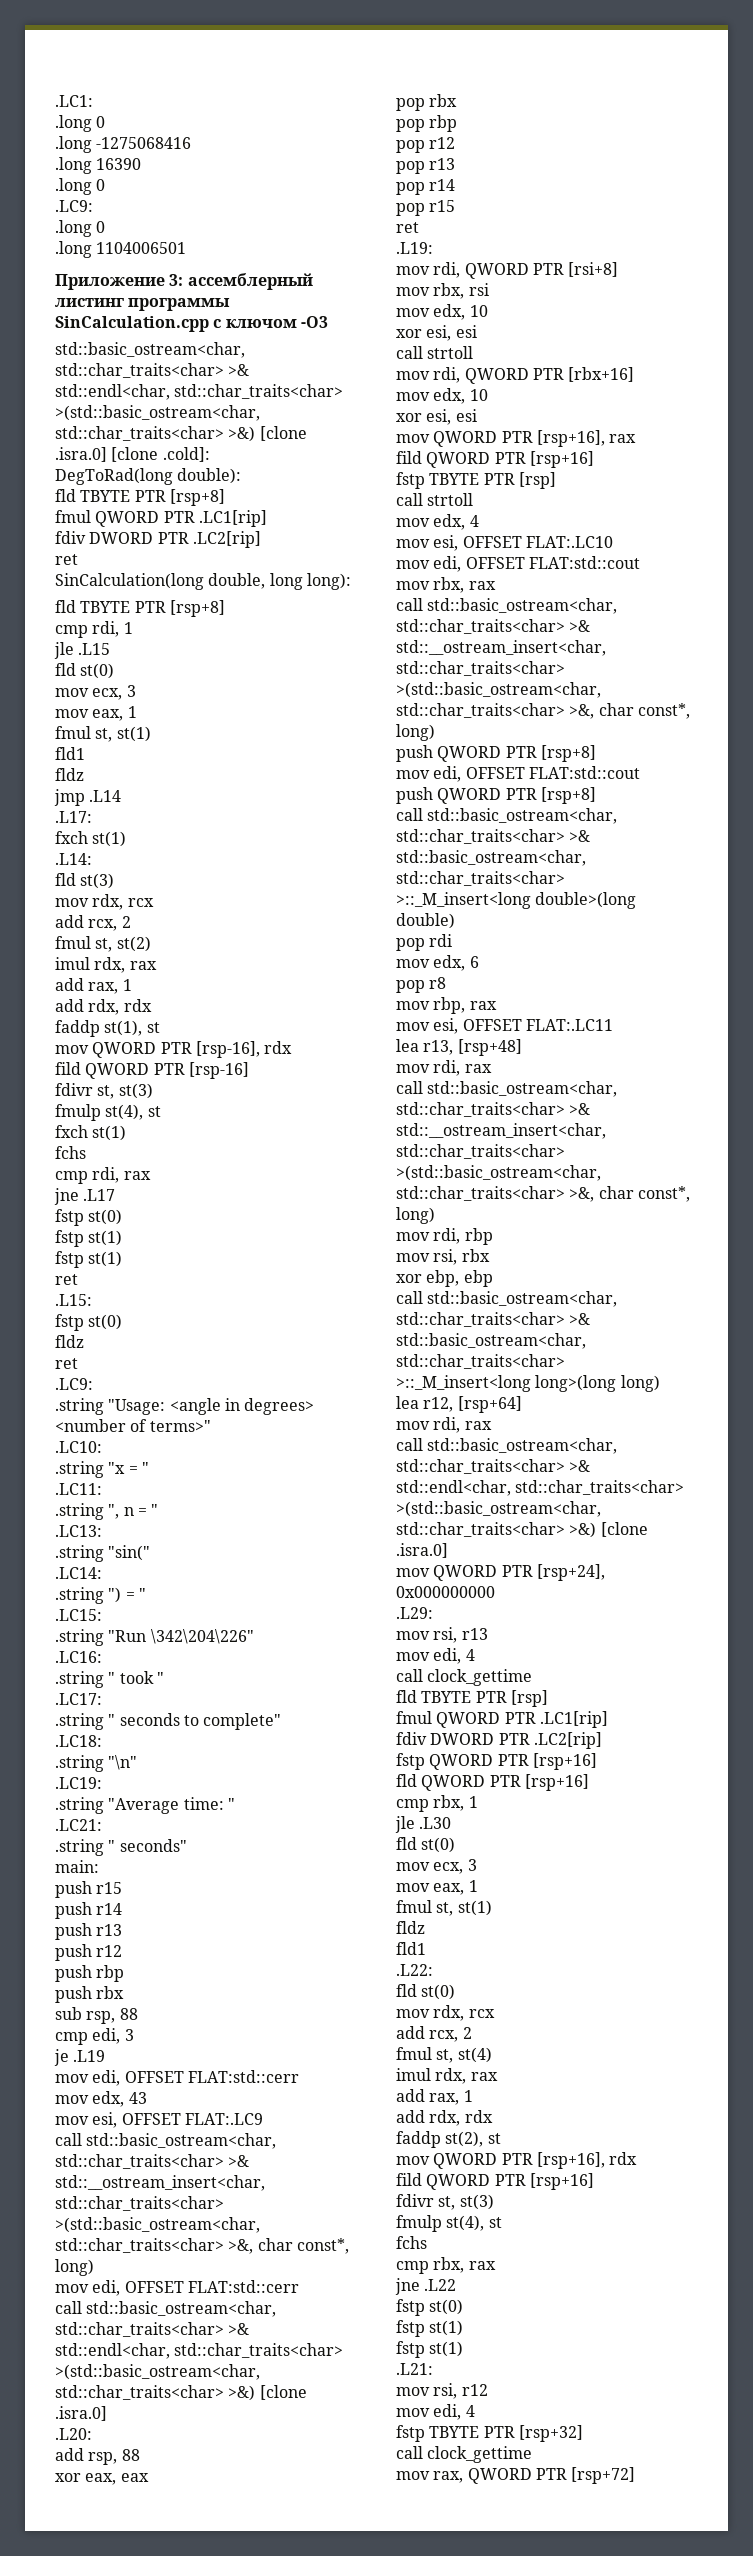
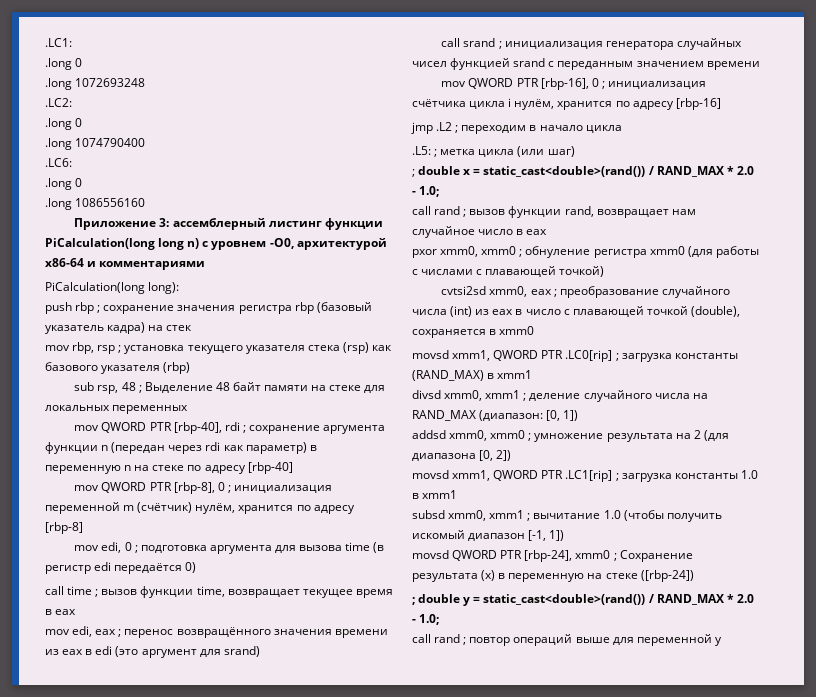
- .long -1275068416
- .long 16390
+ .long 1072693248
+ .LC2:
  .long 0
- .LC9:
+ .long 1074790400
+ .LC6:
  .long 0
- .long 1104006501
- Приложение 3: ассемблерный листинг программы SinCalculation.cpp с ключом -O3
- std::basic_ostream<char, std::char_traits<char> >& std::endl<char, std::char_traits<char> >(std::basic_ostream<char, std::char_traits<char> >&) [clone .isra.0] [clone .cold]:
- DegToRad(long double):
- fld TBYTE PTR [rsp+8]
- fmul QWORD PTR .LC1[rip]
- fdiv DWORD PTR .LC2[rip]
- ret
- SinCalculation(long double, long long):
- fld TBYTE PTR [rsp+8]
- cmp rdi, 1
- jle .L15
- fld st(0)
- mov ecx, 3
- mov eax, 1
- fmul st, st(1)
- fld1
- fldz
- jmp .L14
- .L17:
- fxch st(1)
- .L14:
- fld st(3)
- mov rdx, rcx
- add rcx, 2
- fmul st, st(2)
- imul rdx, rax
- add rax, 1
- add rdx, rdx
- faddp st(1), st
- mov QWORD PTR [rsp-16], rdx
- fild QWORD PTR [rsp-16]
- fdivr st, st(3)
- fmulp st(4), st
- fxch st(1)
- fchs
- cmp rdi, rax
- jne .L17
- fstp st(0)
- fstp st(1)
- fstp st(1)
- ret
- .L15:
- fstp st(0)
- fldz
- ret
- .LC9:
- .string "Usage: <angle in degrees> <number of terms>"
- .LC10:
- .string "x = "
- .LC11:
- .string ", n = "
- .LC13:
- .string "sin("
- .LC14:
- .string ") = "
- .LC15:
- .string "Run \342\204\226"
- .LC16:
- .string " took "
- .LC17:
- .string " seconds to complete"
- .LC18:
- .string "\n"
- .LC19:
- .string "Average time: "
- .LC21:
- .string " seconds"
- main:
- push r15
- push r14
- push r13
- push r12
- push rbp
- push rbx
- sub rsp, 88
- cmp edi, 3
- je .L19
- mov edi, OFFSET FLAT:std::cerr
- mov edx, 43
- mov esi, OFFSET FLAT:.LC9
- call std::basic_ostream<char, std::char_traits<char> >& std::__ostream_insert<char, std::char_traits<char> >(std::basic_ostream<char, std::char_traits<char> >&, char const*, long)
- mov edi, OFFSET FLAT:std::cerr
- call std::basic_ostream<char, std::char_traits<char> >& std::endl<char, std::char_traits<char> >(std::basic_ostream<char, std::char_traits<char> >&) [clone .isra.0]
- .L20:
- add rsp, 88
- xor eax, eax
- pop rbx
- pop rbp
- pop r12
- pop r13
- pop r14
- pop r15
- ret
- .L19:
- mov rdi, QWORD PTR [rsi+8]
- mov rbx, rsi
- mov edx, 10
- xor esi, esi
- call strtoll
- mov rdi, QWORD PTR [rbx+16]
- mov edx, 10
- xor esi, esi
- mov QWORD PTR [rsp+16], rax
- fild QWORD PTR [rsp+16]
- fstp TBYTE PTR [rsp]
- call strtoll
- mov edx, 4
- mov esi, OFFSET FLAT:.LC10
- mov edi, OFFSET FLAT:std::cout
- mov rbx, rax
- call std::basic_ostream<char, std::char_traits<char> >& std::__ostream_insert<char, std::char_traits<char> >(std::basic_ostream<char, std::char_traits<char> >&, char const*, long)
- push QWORD PTR [rsp+8]
- mov edi, OFFSET FLAT:std::cout
- push QWORD PTR [rsp+8]
- call std::basic_ostream<char, std::char_traits<char> >& std::basic_ostream<char, std::char_traits<char> >::_M_insert<long double>(long double)
- pop rdi
- mov edx, 6
- pop r8
- mov rbp, rax
- mov esi, OFFSET FLAT:.LC11
- lea r13, [rsp+48]
- mov rdi, rax
- call std::basic_ostream<char, std::char_traits<char> >& std::__ostream_insert<char, std::char_traits<char> >(std::basic_ostream<char, std::char_traits<char> >&, char const*, long)
- mov rdi, rbp
- mov rsi, rbx
- xor ebp, ebp
- call std::basic_ostream<char, std::char_traits<char> >& std::basic_ostream<char, std::char_traits<char> >::_M_insert<long long>(long long)
- lea r12, [rsp+64]
- mov rdi, rax
- call std::basic_ostream<char, std::char_traits<char> >& std::endl<char, std::char_traits<char> >(std::basic_ostream<char, std::char_traits<char> >&) [clone .isra.0]
- mov QWORD PTR [rsp+24], 0x000000000
- .L29:
- mov rsi, r13
- mov edi, 4
- call clock_gettime
- fld TBYTE PTR [rsp]
- fmul QWORD PTR .LC1[rip]
- fdiv DWORD PTR .LC2[rip]
- fstp QWORD PTR [rsp+16]
- fld QWORD PTR [rsp+16]
- cmp rbx, 1
- jle .L30
- fld st(0)
- mov ecx, 3
- mov eax, 1
- fmul st, st(1)
- fldz
- fld1
- .L22:
- fld st(0)
- mov rdx, rcx
- add rcx, 2
- fmul st, st(4)
- imul rdx, rax
- add rax, 1
- add rdx, rdx
- faddp st(2), st
- mov QWORD PTR [rsp+16], rdx
- fild QWORD PTR [rsp+16]
- fdivr st, st(3)
- fmulp st(4), st
- fchs
- cmp rbx, rax
- jne .L22
- fstp st(0)
- fstp st(1)
- fstp st(1)
- .L21:
- mov rsi, r12
- mov edi, 4
- fstp TBYTE PTR [rsp+32]
- call clock_gettime
- mov rax, QWORD PTR [rsp+72]
+ .long 1086556160
+ Приложение 3: ассемблерный листинг функции PiCalculation(long long n) с уровнем -O0, архитектурой x86-64 и комментариями
+ PiCalculation(long long):
+ push rbp ; cохранение значения регистра rbp (базовый указатель кадра) на стек
+ mov rbp, rsp ; установка текущего указателя стека (rsp) как базового указателя (rbp)
+ sub rsp, 48 ; Выделение 48 байт памяти на стеке для локальных переменных
+ mov QWORD PTR [rbp-40], rdi ; сохранение аргумента функции n (передан через rdi как параметр) в переменную n на стеке по адресу [rbp-40]
+ mov QWORD PTR [rbp-8], 0 ; инициализация переменной m (счётчик) нулём, хранится по адресу [rbp-8]
+ mov edi, 0 ; подготовка аргумента для вызова time (в регистр edi передаётся 0)
+ call time ; вызов функции time, возвращает текущее время в eax
+ mov edi, eax ; перенос возвращённого значения времени из eax в edi (это аргумент для srand)
+ call srand ; инициализация генератора случайных чисел функцией srand с переданным значением времени
+ mov QWORD PTR [rbp-16], 0 ; инициализация счётчика цикла i нулём, хранится по адресу [rbp-16]
+ jmp .L2 ; переходим в начало цикла
+ .L5: ; метка цикла (или шаг)
+ ; double x = static_cast<double>(rand()) / RAND_MAX * 2.0 - 1.0;
+ call rand ; вызов функции rand, возвращает нам случайное число в eax
+ pxor xmm0, xmm0 ; обнуление регистра xmm0 (для работы с числами с плавающей точкой)
+ cvtsi2sd xmm0, eax ; преобразование случайного числа (int) из eax в число с плавающей точкой (double), сохраняется в xmm0
+ movsd xmm1, QWORD PTR .LC0[rip] ; загрузка константы (RAND_MAX) в xmm1
+ divsd xmm0, xmm1 ; деление случайного числа на RAND_MAX (диапазон: [0, 1])
+ addsd xmm0, xmm0 ; умножение результата на 2 (для диапазона [0, 2])
+ movsd xmm1, QWORD PTR .LC1[rip] ; загрузка константы 1.0 в xmm1
+ subsd xmm0, xmm1 ; вычитание 1.0 (чтобы получить искомый диапазон [-1, 1])
+ movsd QWORD PTR [rbp-24], xmm0 ; Сохранение результата (x) в переменную на стеке ([rbp-24])
+ ; double y = static_cast<double>(rand()) / RAND_MAX * 2.0 - 1.0;
+ call rand ; повтор операций выше для переменной y

